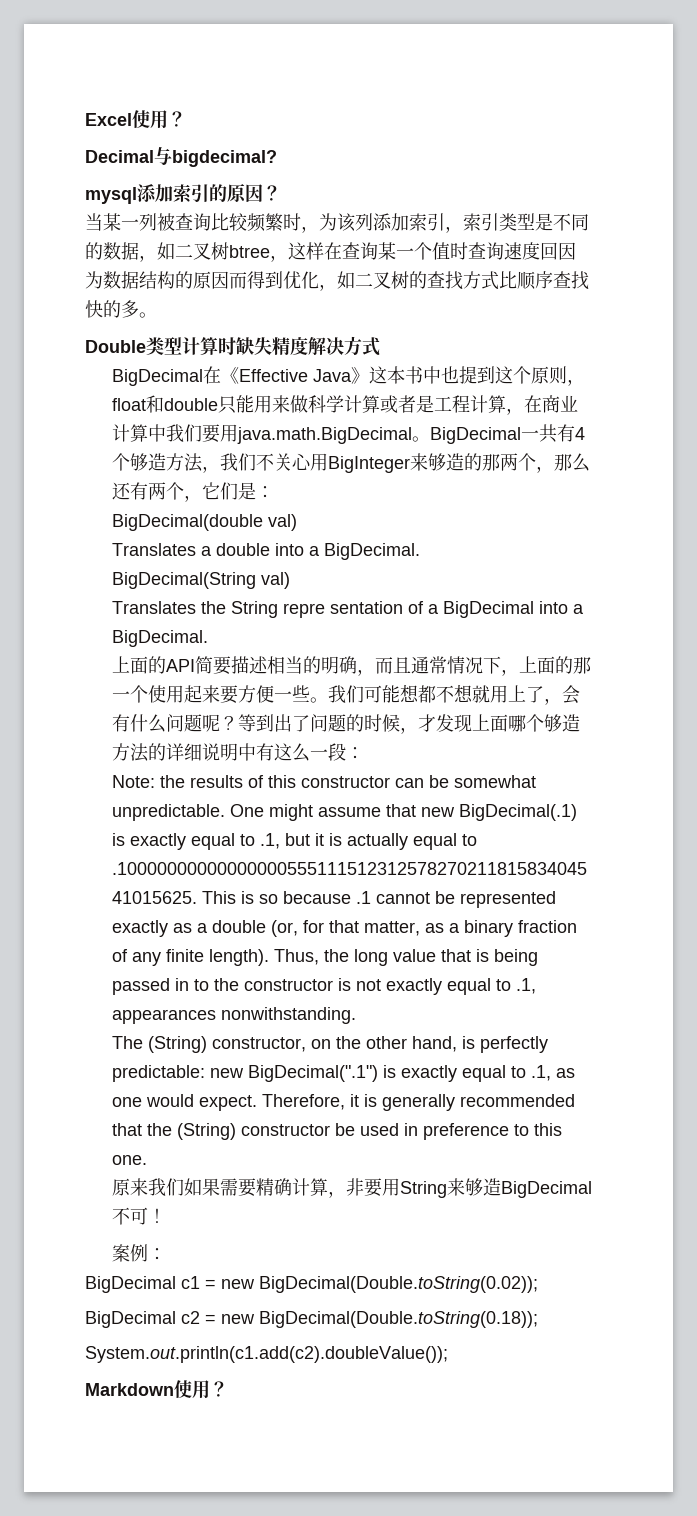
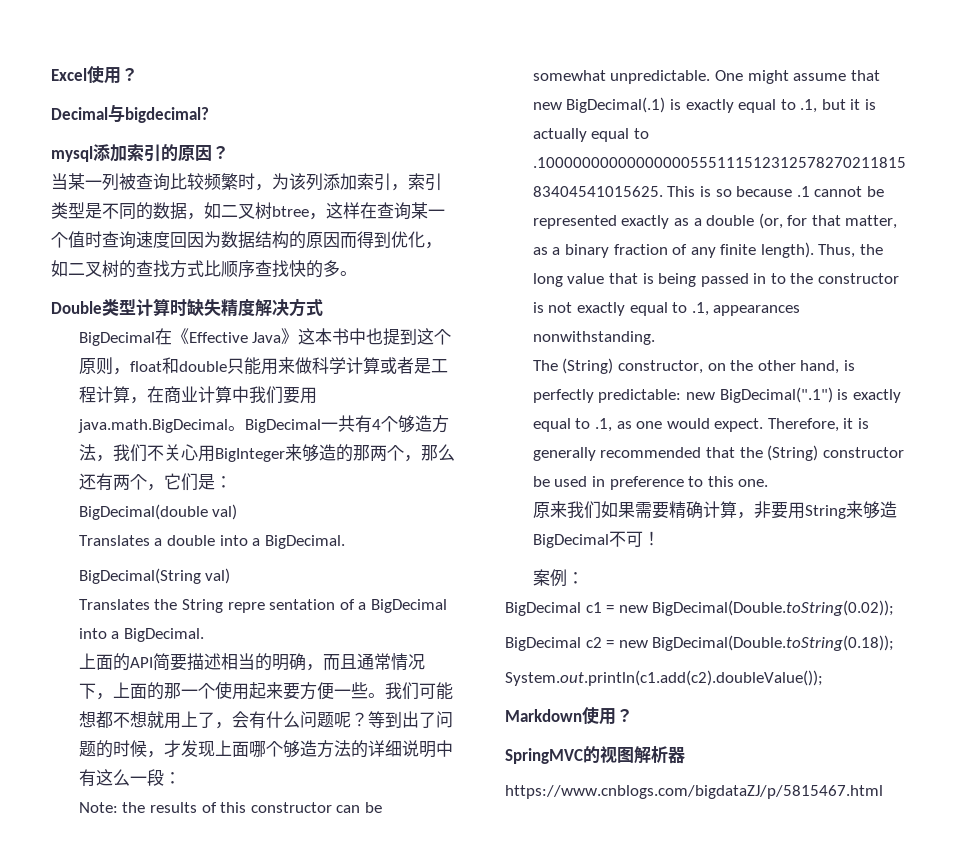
+ SpringMVC的视图解析器
+ https://www.cnblogs.com/bigdataZJ/p/5815467.html

